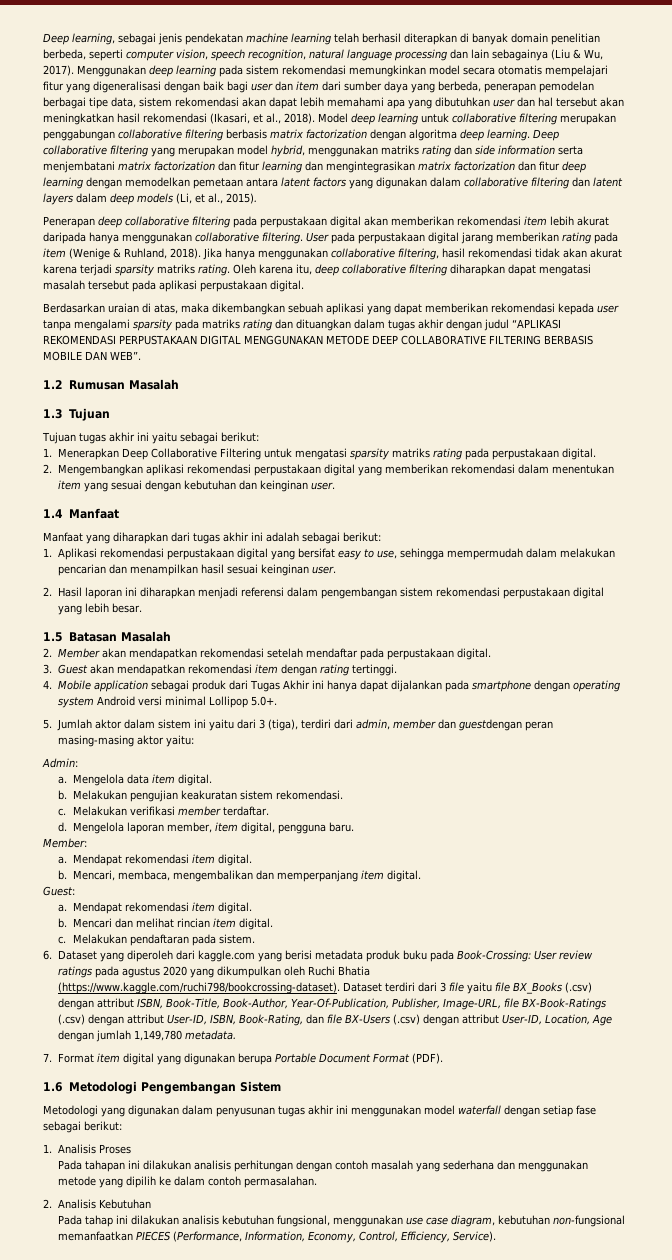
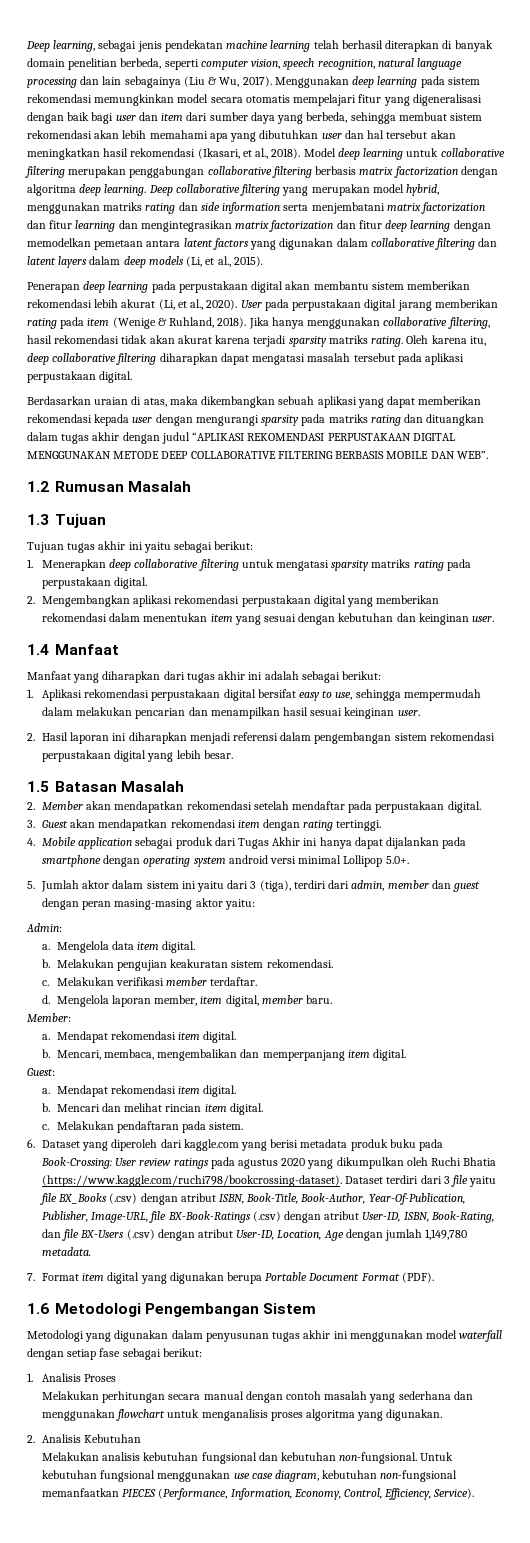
- Menggunakan deep learning pada sistem rekomendasi memungkinkan model secara otomatis mempelajari fitur yang digeneralisasi dengan baik bagi user dan item dari sumber daya yang berbeda, penerapan pemodelan berbagai tipe data, sistem rekomendasi akan dapat lebih memahami apa yang dibutuhkan user dan hal tersebut akan meningkatkan hasil rekomendasi (Ikasari, et al., 2018).
+ Menggunakan deep learning pada sistem rekomendasi memungkinkan model secara otomatis mempelajari fitur yang digeneralisasi dengan baik bagi user dan item dari sumber daya yang berbeda, sehingga membuat sistem rekomendasi akan lebih memahami apa yang dibutuhkan user dan hal tersebut akan meningkatkan hasil rekomendasi (Ikasari, et al., 2018).
- Penerapan deep collaborative filtering pada perpustakaan digital akan memberikan rekomendasi item lebih akurat daripada hanya menggunakan collaborative filtering.
+ Penerapan deep learning pada perpustakaan digital akan membantu sistem memberikan rekomendasi lebih akurat (Li, et al., 2020).
- Berdasarkan uraian di atas, maka dikembangkan sebuah aplikasi yang dapat memberikan rekomendasi kepada user tanpa mengalami sparsity pada matriks rating dan dituangkan dalam tugas akhir dengan judul “APLIKASI REKOMENDASI PERPUSTAKAAN DIGITAL MENGGUNAKAN METODE DEEP COLLABORATIVE FILTERING BERBASIS MOBILE DAN WEB”.
+ Berdasarkan uraian di atas, maka dikembangkan sebuah aplikasi yang dapat memberikan rekomendasi kepada user dengan mengurangi sparsity pada matriks rating dan dituangkan dalam tugas akhir dengan judul “APLIKASI REKOMENDASI PERPUSTAKAAN DIGITAL MENGGUNAKAN METODE DEEP COLLABORATIVE FILTERING BERBASIS MOBILE DAN WEB”.
- 1. Menerapkan Deep Collaborative Filtering untuk mengatasi sparsity matriks rating pada perpustakaan digital.
+ 1. Menerapkan deep collaborative filtering untuk mengatasi sparsity matriks rating pada perpustakaan digital.
- 1. Aplikasi rekomendasi perpustakaan digital yang bersifat easy to use, sehingga mempermudah dalam melakukan pencarian dan menampilkan hasil sesuai keinginan user.
+ 1. Aplikasi rekomendasi perpustakaan digital bersifat easy to use, sehingga mempermudah dalam melakukan pencarian dan menampilkan hasil sesuai keinginan user.
- 4. Mobile application sebagai produk dari Tugas Akhir ini hanya dapat dijalankan pada smartphone dengan operating system Android versi minimal Lollipop 5.0+.
+ 4. Mobile application sebagai produk dari Tugas Akhir ini hanya dapat dijalankan pada smartphone dengan operating system android versi minimal Lollipop 5.0+.
- 5. Jumlah aktor dalam sistem ini yaitu dari 3 (tiga), terdiri dari admin, member dan guestdengan peran masing-masing aktor yaitu:
+ 5. Jumlah aktor dalam sistem ini yaitu dari 3 (tiga), terdiri dari admin, member dan guest dengan peran masing-masing aktor yaitu:
- Mengelola laporan member, item digital, pengguna baru.
+ Mengelola laporan member, item digital, member baru.
- 6. Dataset yang diperoleh dari kaggle.com yang berisi metadata produk buku pada Book-Crossing: User review ratings pada agustus 2020 yang dikumpulkan oleh Ruchi Bhatia (https://www.kaggle.com/ruchi798/bookcrossing-dataset). Dataset terdiri dari 3 file yaitu file BX_Books (.csv) dengan attribut ISBN, Book-Title, Book-Author, Year-Of-Publication, Publisher, Image-URL, file BX-Book-Ratings (.csv) dengan attribut User-ID, ISBN, Book-Rating, dan file BX-Users (.csv) dengan attribut User-ID, Location, Age dengan jumlah 1,149,780 metadata.
+ 6. Dataset yang diperoleh dari kaggle.com yang berisi metadata produk buku pada Book-Crossing: User review ratings pada agustus 2020 yang dikumpulkan oleh Ruchi Bhatia (https://www.kaggle.com/ruchi798/bookcrossing-dataset). Dataset terdiri dari 3 file yaitu file BX_Books (.csv) dengan atribut ISBN, Book-Title, Book-Author, Year-Of-Publication, Publisher, Image-URL, file BX-Book-Ratings (.csv) dengan atribut User-ID, ISBN, Book-Rating, dan file BX-Users (.csv) dengan atribut User-ID, Location, Age dengan jumlah 1,149,780 metadata.
- Pada tahapan ini dilakukan analisis perhitungan dengan contoh masalah yang sederhana dan menggunakan metode yang dipilih ke dalam contoh permasalahan.
+ Melakukan perhitungan secara manual dengan contoh masalah yang sederhana dan menggunakan flowchart untuk menganalisis proses algoritma yang digunakan.
  2. Analisis Kebutuhan
- Pada tahap ini dilakukan analisis kebutuhan fungsional, menggunakan use case diagram, kebutuhan non-fungsional memanfaatkan PIECES (Performance, Information, Economy, Control, Efficiency, Service).
+ Melakukan analisis kebutuhan fungsional dan kebutuhan non-fungsional. Untuk kebutuhan fungsional menggunakan use case diagram, kebutuhan non-fungsional memanfaatkan PIECES (Performance, Information, Economy, Control, Efficiency, Service).

